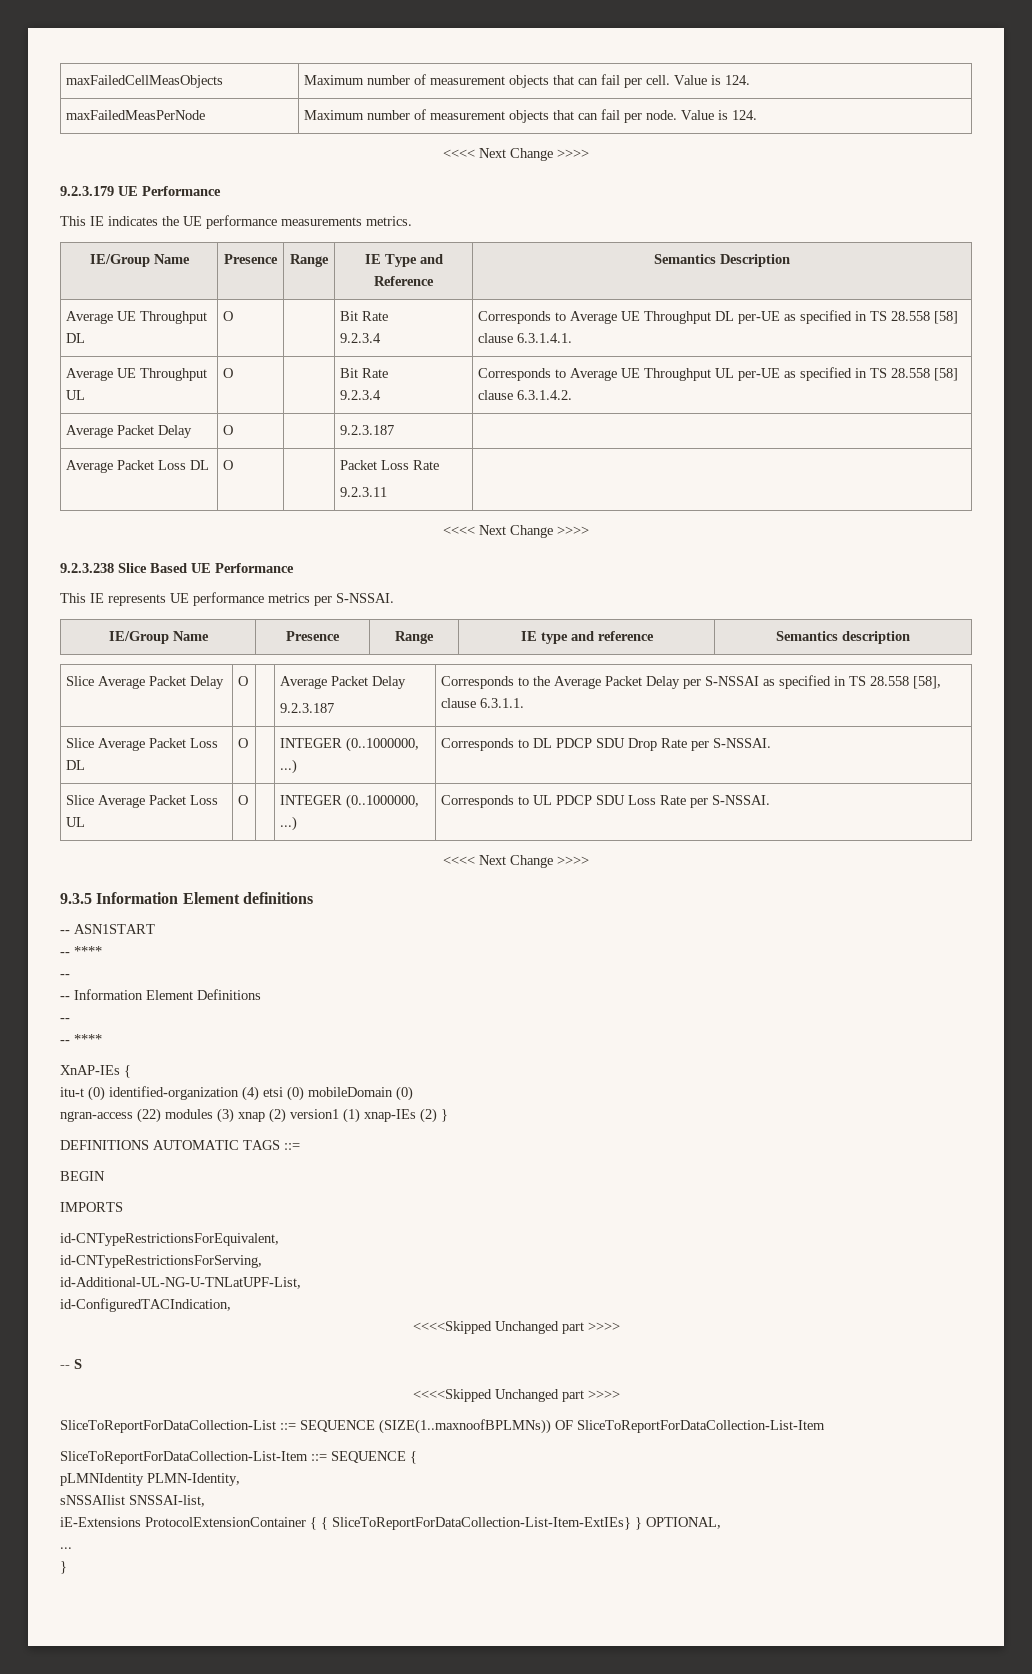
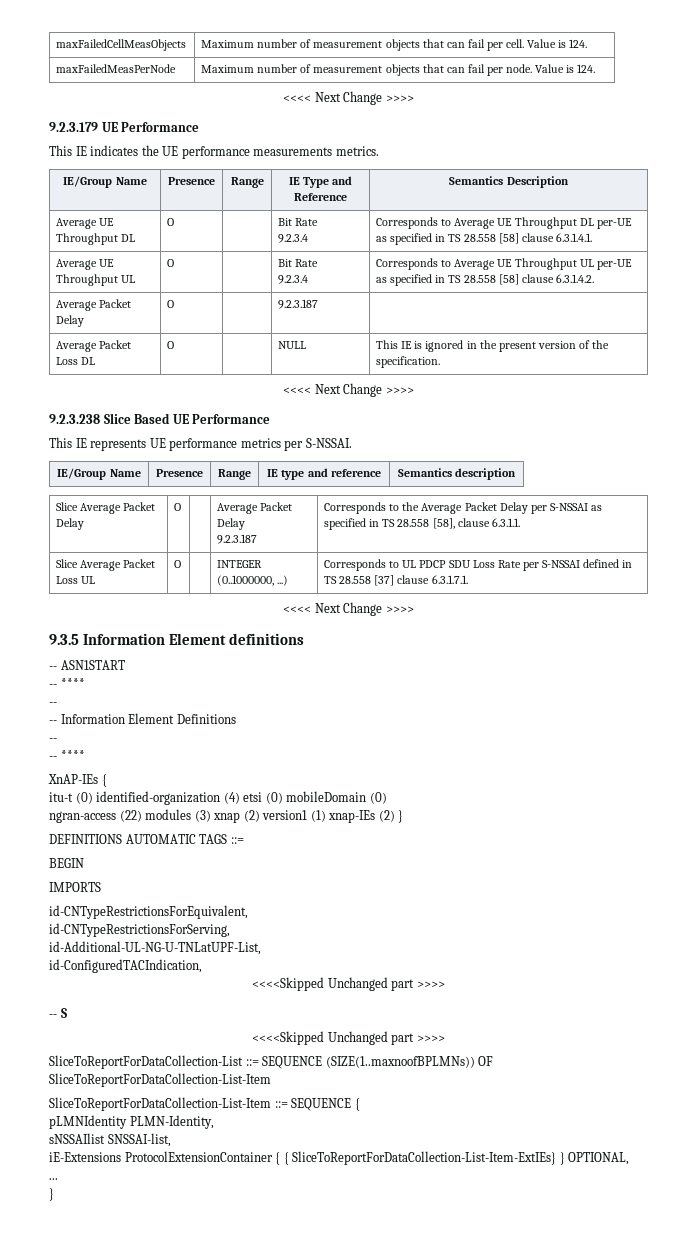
- Average Packet Loss DL | O | | Packet Loss Rate
- 9.2.3.11 |
+ Average Packet Loss DL | O | | NULL | This IE is ignored in the present version of the specification.
- Slice Average Packet Loss DL | O | | INTEGER (0..1000000, ...) | Corresponds to DL PDCP SDU Drop Rate per S-NSSAI.
- Slice Average Packet Loss UL | O | | INTEGER (0..1000000, ...) | Corresponds to UL PDCP SDU Loss Rate per S-NSSAI.
+ Slice Average Packet Loss UL | O | | INTEGER (0..1000000, ...) | Corresponds to UL PDCP SDU Loss Rate per S-NSSAI defined in TS 28.558 [37] clause 6.3.1.7.1.

